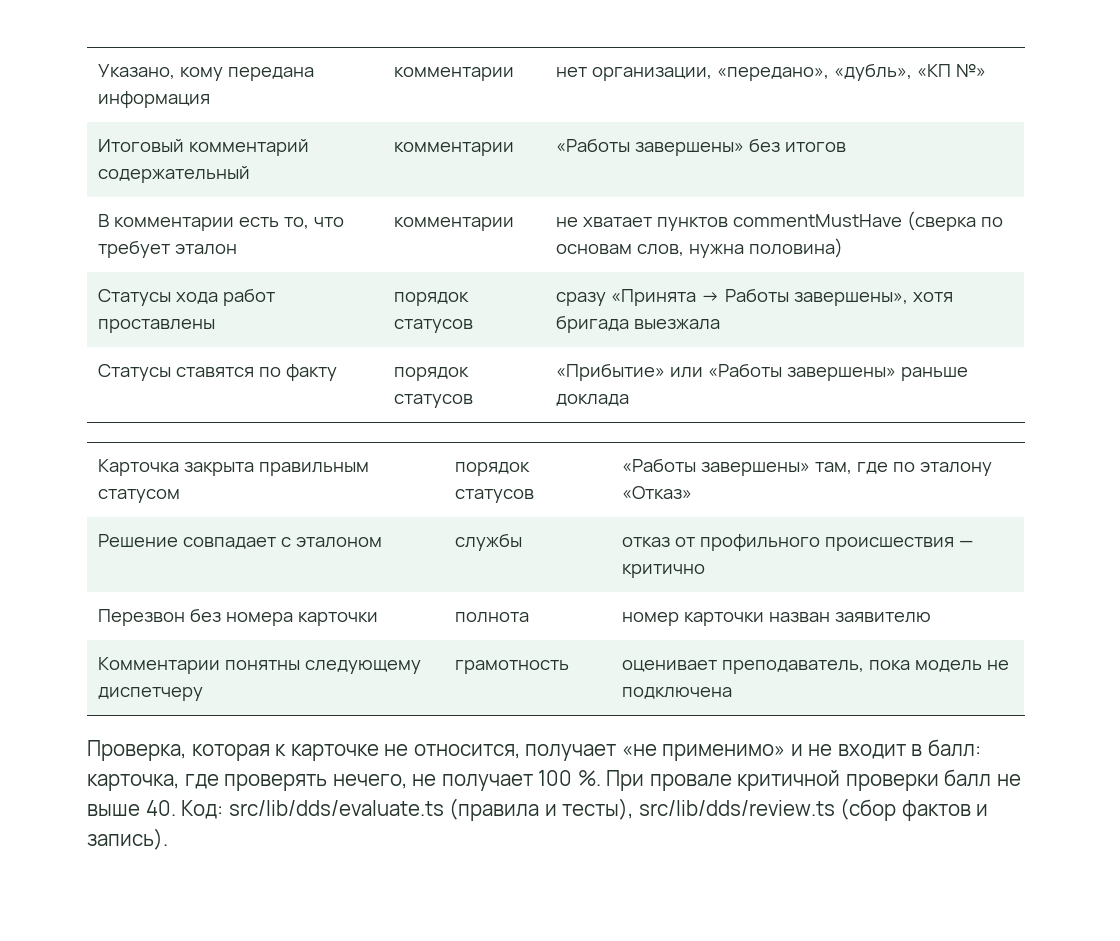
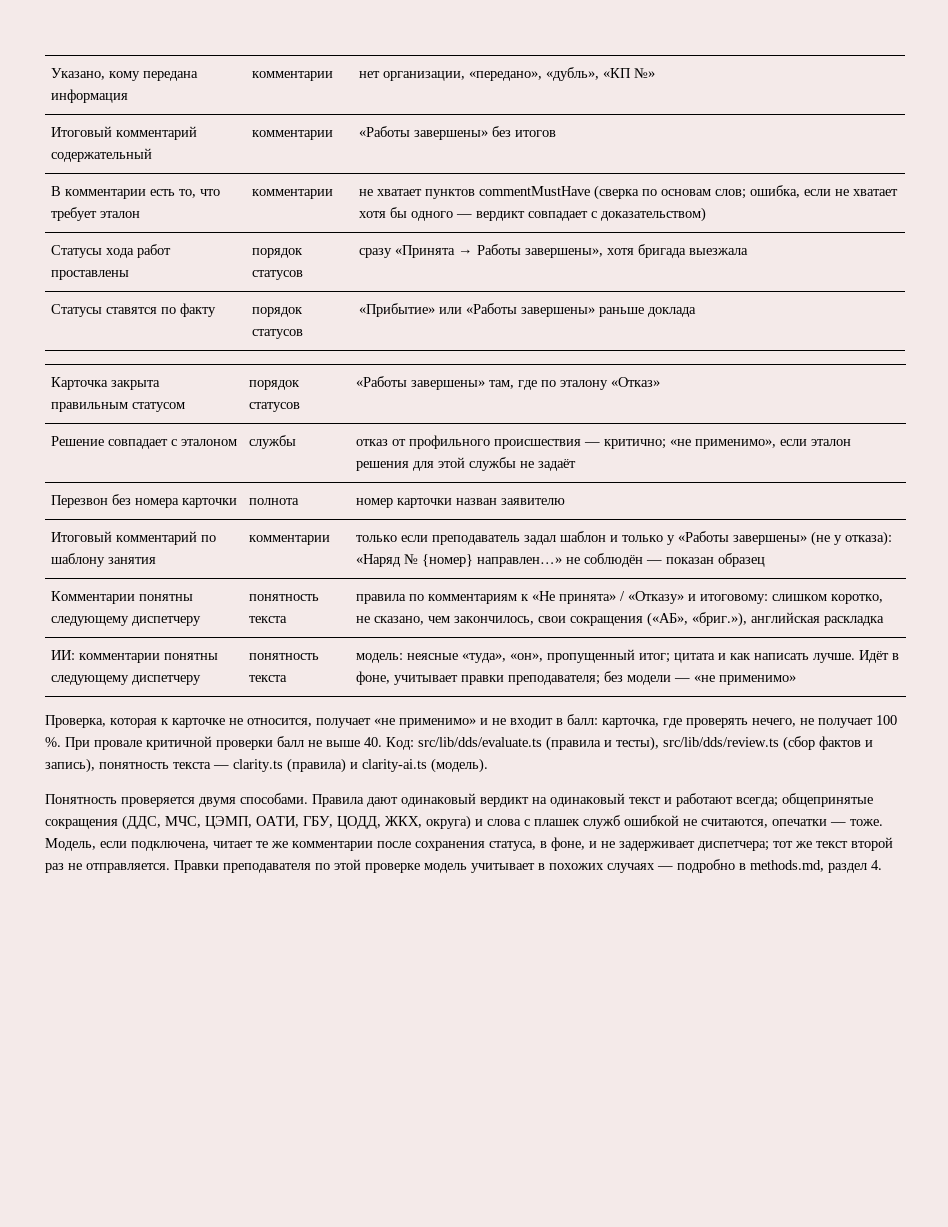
- В комментарии есть то, что требует эталон | комментарии | не хватает пунктов commentMustHave (сверка по основам слов, нужна половина)
+ В комментарии есть то, что требует эталон | комментарии | не хватает пунктов commentMustHave (сверка по основам слов; ошибка, если не хватает хотя бы одного — вердикт совпадает с доказательством)
- Решение совпадает с эталоном | службы | отказ от профильного происшествия — критично
+ Решение совпадает с эталоном | службы | отказ от профильного происшествия — критично; «не применимо», если эталон решения для этой службы не задаёт
- Комментарии понятны следующему диспетчеру | грамотность | оценивает преподаватель, пока модель не подключена
+ Итоговый комментарий по шаблону занятия | комментарии | только если преподаватель задал шаблон и только у «Работы завершены» (не у отказа): «Наряд № {номер} направлен…» не соблюдён — показан образец
+ Комментарии понятны следующему диспетчеру | понятность текста | правила по комментариям к «Не принята» / «Отказу» и итоговому: слишком коротко, не сказано, чем закончилось, свои сокращения («АБ», «бриг.»), английская раскладка
+ ИИ: комментарии понятны следующему диспетчеру | понятность текста | модель: неясные «туда», «он», пропущенный итог; цитата и как написать лучше. Идёт в фоне, учитывает правки преподавателя; без модели — «не применимо»
- При провале критичной проверки балл не выше 40. Код: src/lib/dds/evaluate.ts (правила и тесты), src/lib/dds/review.ts (сбор фактов и запись).
+ При провале критичной проверки балл не выше 40. Код: src/lib/dds/evaluate.ts (правила и тесты), src/lib/dds/review.ts (сбор фактов и запись), понятность текста — clarity.ts (правила) и clarity-ai.ts (модель).
+ Понятность проверяется двумя способами. Правила дают одинаковый вердикт на одинаковый текст и работают всегда; общепринятые сокращения (ДДС, МЧС, ЦЭМП, ОАТИ, ГБУ, ЦОДД, ЖКХ, округа) и слова с плашек служб ошибкой не считаются, опечатки — тоже. Модель, если подключена, читает те же комментарии после сохранения статуса, в фоне, и не задерживает диспетчера; тот же текст второй раз не отправляется. Правки преподавателя по этой проверке модель учитывает в похожих случаях — подробно в methods.md, раздел 4.

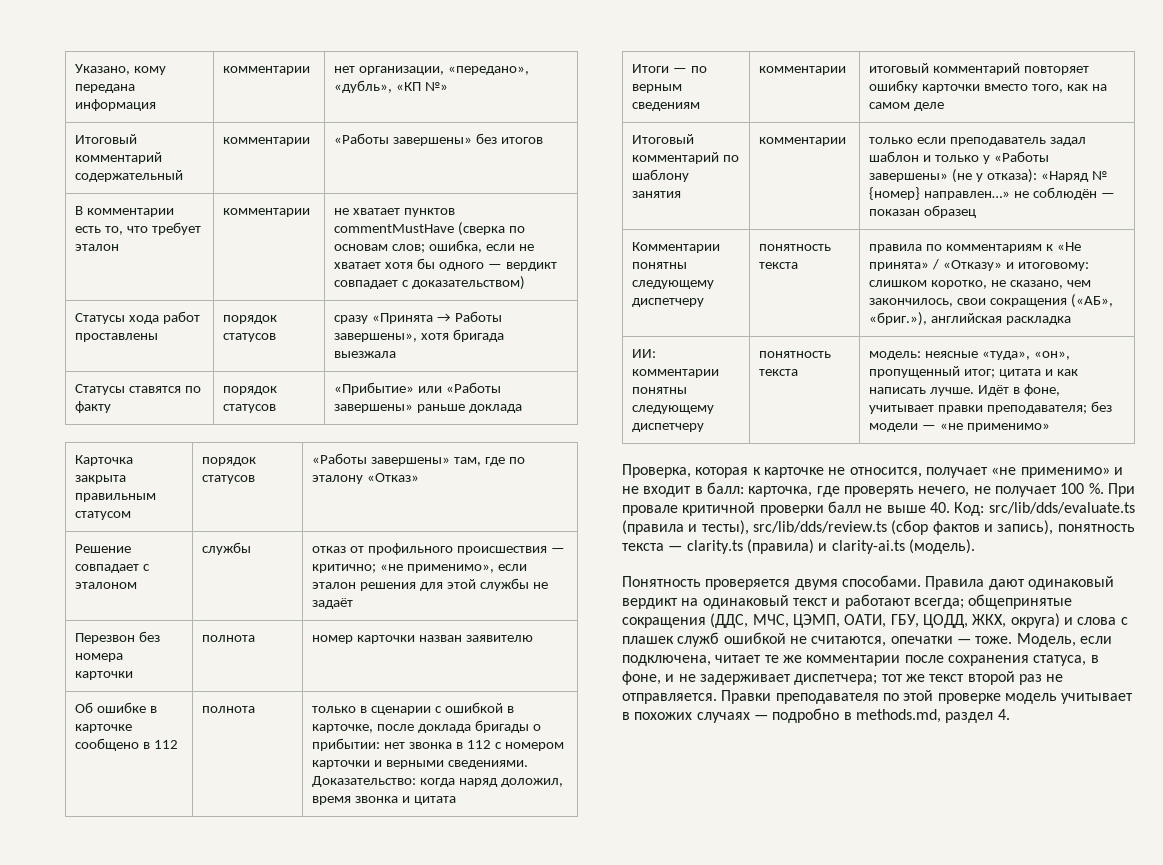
+ Об ошибке в карточке сообщено в 112 | полнота | только в сценарии с ошибкой в карточке, после доклада бригады о прибытии: нет звонка в 112 с номером карточки и верными сведениями. Доказательство: когда наряд доложил, время звонка и цитата
+ Итоги — по верным сведениям | комментарии | итоговый комментарий повторяет ошибку карточки вместо того, как на самом деле

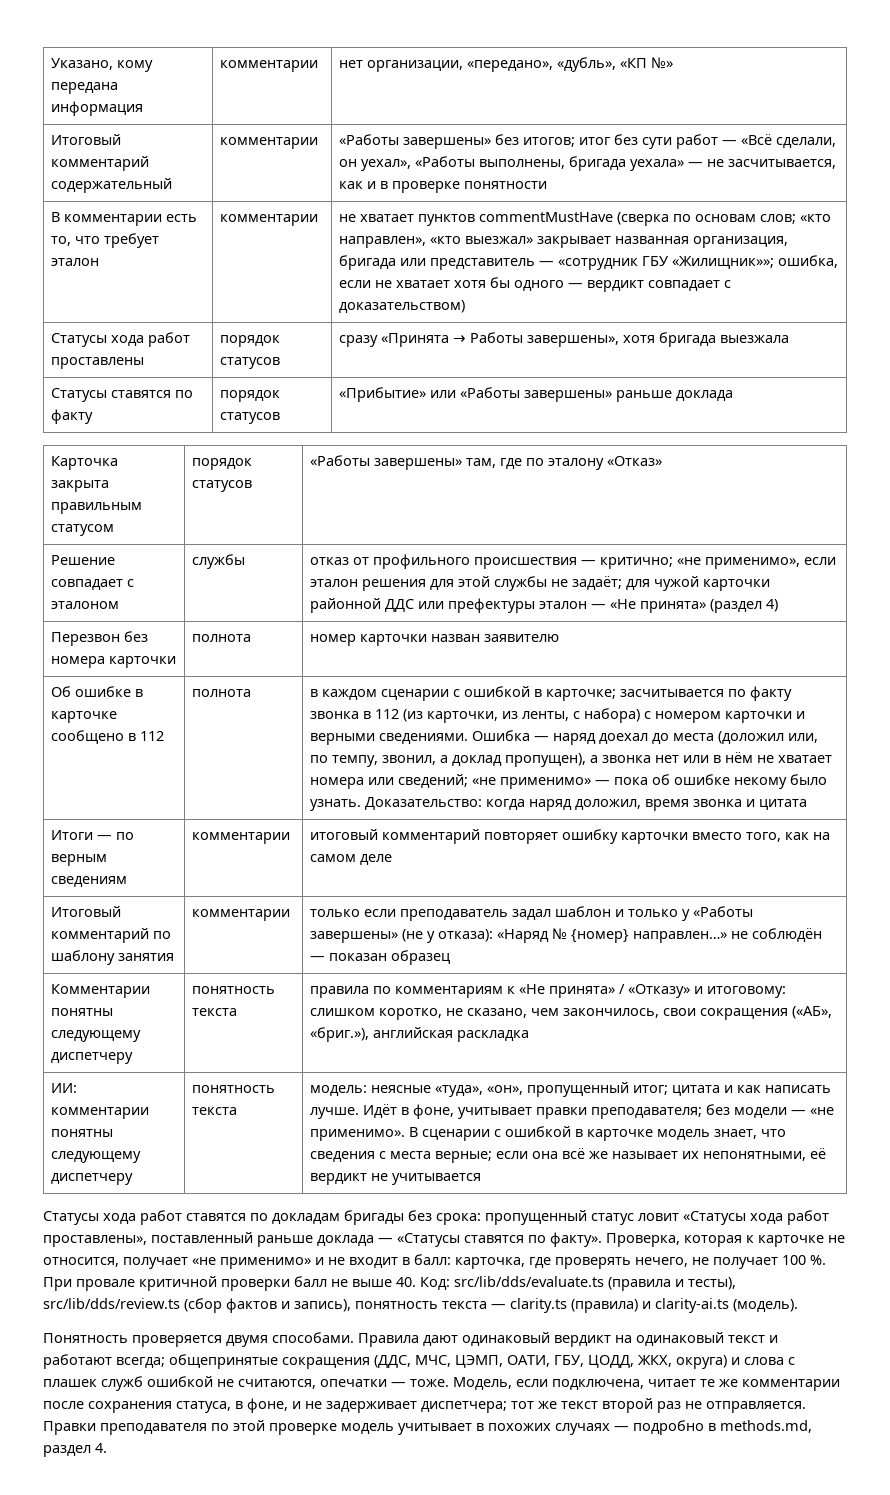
- Итоговый комментарий содержательный | комментарии | «Работы завершены» без итогов
+ Итоговый комментарий содержательный | комментарии | «Работы завершены» без итогов; итог без сути работ — «Всё сделали, он уехал», «Работы выполнены, бригада уехала» — не засчитывается, как и в проверке понятности
- не хватает пунктов commentMustHave (сверка по основам слов; ошибка, если не хватает хотя бы одного — вердикт совпадает с доказательством)
+ не хватает пунктов commentMustHave (сверка по основам слов; «кто направлен», «кто выезжал» закрывает названная организация, бригада или представитель — «сотрудник ГБУ «Жилищник»»; ошибка, если не хватает хотя бы одного — вердикт совпадает с доказательством)
- Решение совпадает с эталоном | службы | отказ от профильного происшествия — критично; «не применимо», если эталон решения для этой службы не задаёт
+ Решение совпадает с эталоном | службы | отказ от профильного происшествия — критично; «не применимо», если эталон решения для этой службы не задаёт; для чужой карточки районной ДДС или префектуры эталон — «Не принята» (раздел 4)
- только в сценарии с ошибкой в карточке, после доклада бригады о прибытии: нет звонка в 112 с номером карточки и верными сведениями.
+ в каждом сценарии с ошибкой в карточке; засчитывается по факту звонка в 112 (из карточки, из ленты, с набора) с номером карточки и верными сведениями.
+ Ошибка — наряд доехал до места (доложил или, по темпу, звонил, а доклад пропущен), а звонка нет или в нём не хватает номера или сведений; «не применимо» — пока об ошибке некому было узнать.
- Идёт в фоне, учитывает правки преподавателя; без модели — «не применимо»
- Проверка, которая к карточке не относится, получает «не применимо» и не входит в балл: карточка, где проверять нечего, не получает 100 %.
+ Идёт в фоне, учитывает правки преподавателя; без модели — «не применимо». В сценарии с ошибкой в карточке модель знает, что сведения с места верные; если она всё же называет их непонятными, её вердикт не учитывается
+ Статусы хода работ ставятся по докладам бригады без срока: пропущенный статус ловит «Статусы хода работ проставлены», поставленный раньше доклада — «Статусы ставятся по факту». Проверка, которая к карточке не относится, получает «не применимо» и не входит в балл: карточка, где проверять нечего, не получает 100 %.

